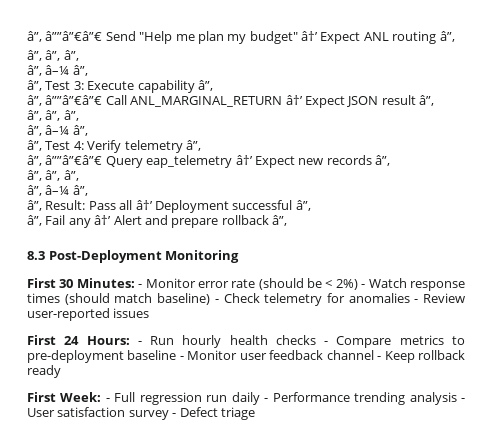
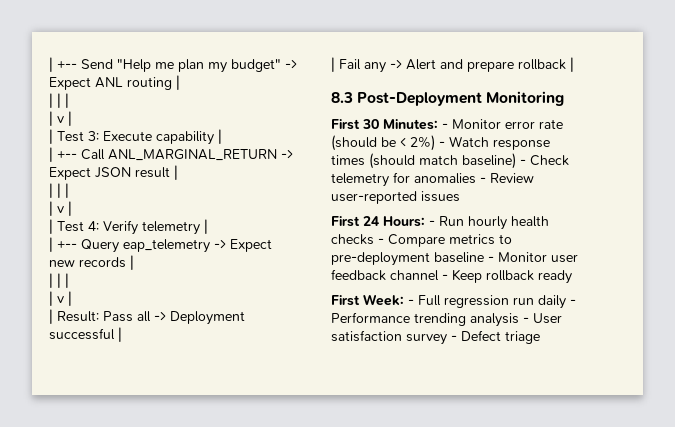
- â”‚ â””â”€â”€ Send "Help me plan my budget" â†’ Expect ANL routing â”‚
- â”‚ â”‚ â”‚
- â”‚ â–¼ â”‚
- â”‚ Test 3: Execute capability â”‚
- â”‚ â””â”€â”€ Call ANL_MARGINAL_RETURN â†’ Expect JSON result â”‚
- â”‚ â”‚ â”‚
- â”‚ â–¼ â”‚
- â”‚ Test 4: Verify telemetry â”‚
- â”‚ â””â”€â”€ Query eap_telemetry â†’ Expect new records â”‚
- â”‚ â”‚ â”‚
- â”‚ â–¼ â”‚
- â”‚ Result: Pass all â†’ Deployment successful â”‚
- â”‚ Fail any â†’ Alert and prepare rollback â”‚
+ | +-- Send "Help me plan my budget" -> Expect ANL routing |
+ | | |
+ | v |
+ | Test 3: Execute capability |
+ | +-- Call ANL_MARGINAL_RETURN -> Expect JSON result |
+ | | |
+ | v |
+ | Test 4: Verify telemetry |
+ | +-- Query eap_telemetry -> Expect new records |
+ | | |
+ | v |
+ | Result: Pass all -> Deployment successful |
+ | Fail any -> Alert and prepare rollback |

